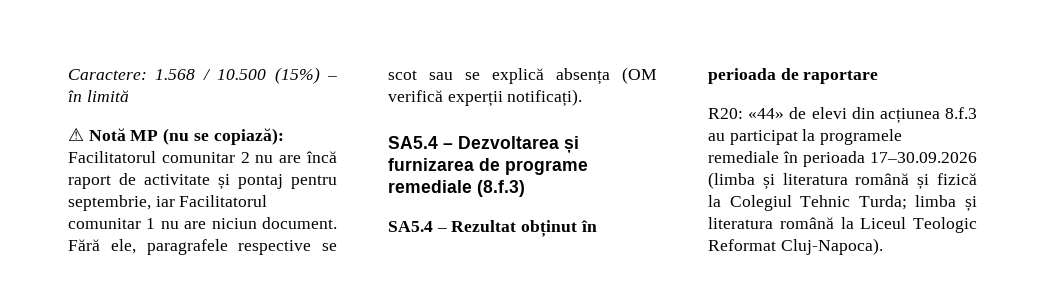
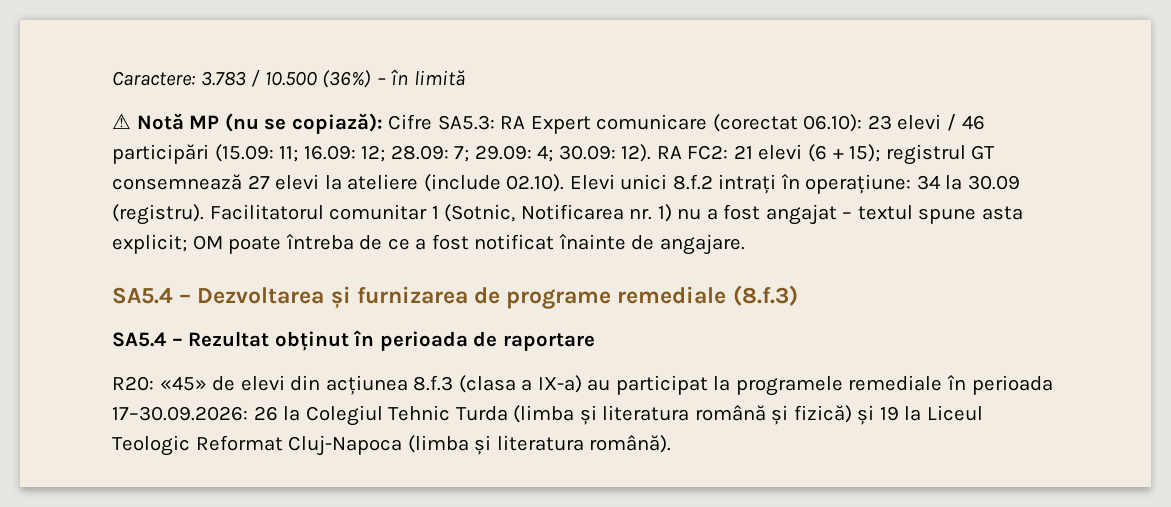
- Caractere: 1.568 / 10.500 (15%) – în limită
+ Caractere: 3.783 / 10.500 (36%) – în limită
- ⚠ Notă MP (nu se copiază): Facilitatorul comunitar 2 nu are încă raport de activitate și pontaj pentru septembrie, iar Facilitatorul comunitar 1 nu are niciun document. Fără ele, paragrafele respective se scot sau se explică absența (OM verifică experții notificați).
+ ⚠ Notă MP (nu se copiază): Cifre SA5.3: RA Expert comunicare (corectat 06.10): 23 elevi / 46 participări (15.09: 11; 16.09: 12; 28.09: 7; 29.09: 4; 30.09: 12). RA FC2: 21 elevi (6 + 15); registrul GT consemnează 27 elevi la ateliere (include 02.10). Elevi unici 8.f.2 intrați în operațiune: 34 la 30.09 (registru). Facilitatorul comunitar 1 (Sotnic, Notificarea nr. 1) nu a fost angajat – textul spune asta explicit; OM poate întreba de ce a fost notificat înainte de angajare.
- R20: «44» de elevi din acțiunea 8.f.3 au participat la programele remediale în perioada 17–30.09.2026 (limba și literatura română și fizică la Colegiul Tehnic Turda; limba și literatura română la Liceul Teologic Reformat Cluj-Napoca).
+ R20: «45» de elevi din acțiunea 8.f.3 (clasa a IX-a) au participat la programele remediale în perioada 17–30.09.2026: 26 la Colegiul Tehnic Turda (limba și literatura română și fizică) și 19 la Liceul Teologic Reformat Cluj-Napoca (limba și literatura română).

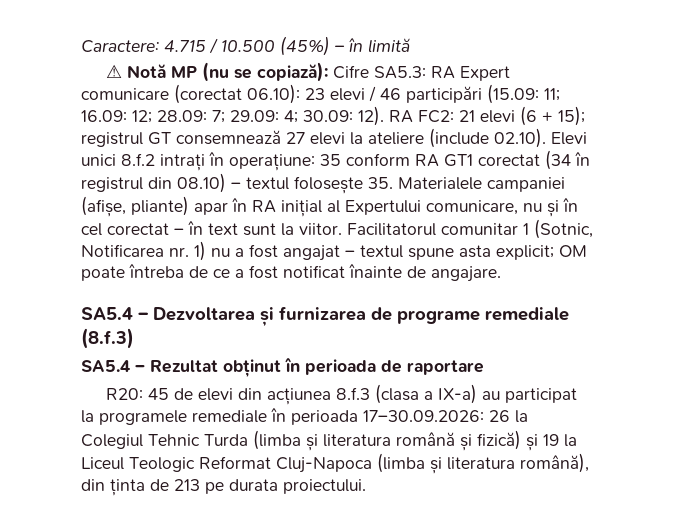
- Caractere: 3.783 / 10.500 (36%) – în limită
+ Caractere: 4.715 / 10.500 (45%) – în limită
- RA FC2: 21 elevi (6 + 15); registrul GT consemnează 27 elevi la ateliere (include 02.10). Elevi unici 8.f.2 intrați în operațiune: 34 la 30.09 (registru).
+ RA FC2: 21 elevi (6 + 15); registrul GT consemnează 27 elevi la ateliere (include 02.10). Elevi unici 8.f.2 intrați în operațiune: 35 conform RA GT1 corectat (34 în registrul din 08.10) – textul folosește 35. Materialele campaniei (afișe, pliante) apar în RA inițial al Expertului comunicare, nu și în cel corectat – în text sunt la viitor.
- R20: «45» de elevi din acțiunea 8.f.3 (clasa a IX-a) au participat la programele remediale în perioada 17–30.09.2026: 26 la Colegiul Tehnic Turda (limba și literatura română și fizică) și 19 la Liceul Teologic Reformat Cluj-Napoca (limba și literatura română).
+ R20: 45 de elevi din acțiunea 8.f.3 (clasa a IX-a) au participat la programele remediale în perioada 17–30.09.2026: 26 la Colegiul Tehnic Turda (limba și literatura română și fizică) și 19 la Liceul Teologic Reformat Cluj-Napoca (limba și literatura română), din ținta de 213 pe durata proiectului.

